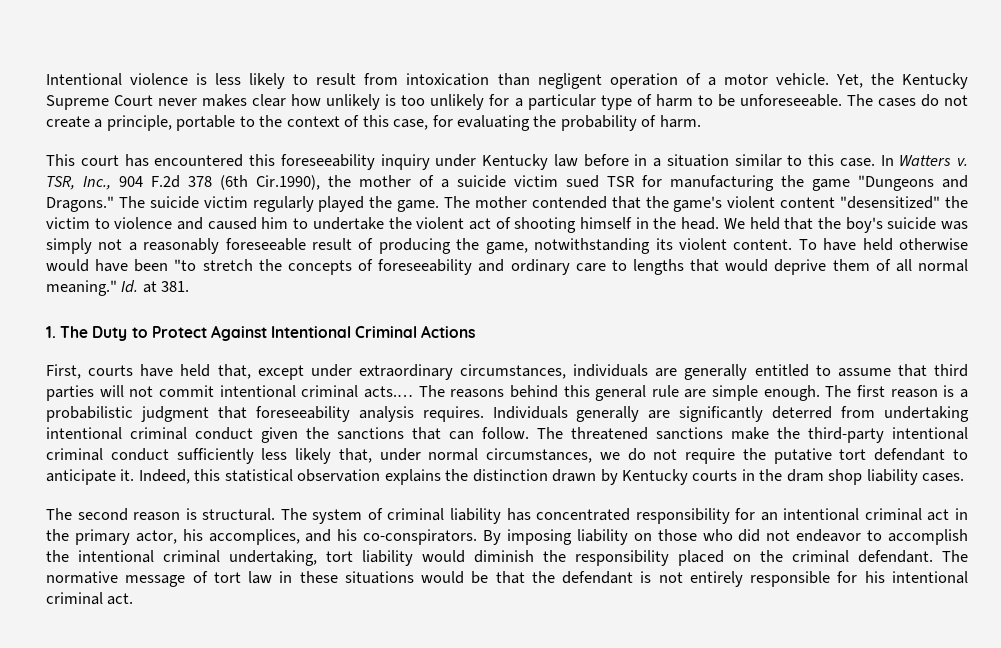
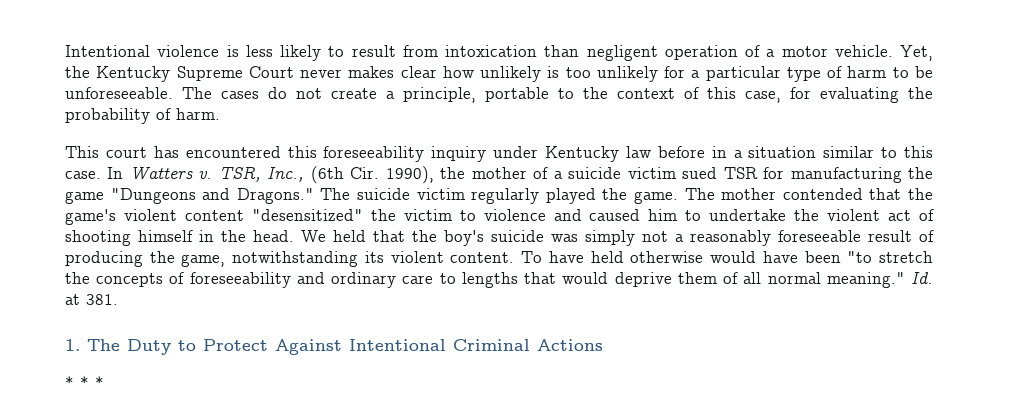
- TSR, Inc., 904 F.2d 378 (6th Cir.1990), the mother of a suicide victim sued TSR for manufacturing the game "Dungeons and Dragons."
+ TSR, Inc., (6th Cir. 1990), the mother of a suicide victim sued TSR for manufacturing the game "Dungeons and Dragons."
- First, courts have held that, except under extraordinary circumstances, individuals are generally entitled to assume that third parties will not commit intentional criminal acts.… The reasons behind this general rule are simple enough. The first reason is a probabilistic judgment that foreseeability analysis requires. Individuals generally are significantly deterred from undertaking intentional criminal conduct given the sanctions that can follow. The threatened sanctions make the third-party intentional criminal conduct sufficiently less likely that, under normal circumstances, we do not require the putative tort defendant to anticipate it. Indeed, this statistical observation explains the distinction drawn by Kentucky courts in the dram shop liability cases.
- The second reason is structural. The system of criminal liability has concentrated responsibility for an intentional criminal act in the primary actor, his accomplices, and his co-conspirators. By imposing liability on those who did not endeavor to accomplish the intentional criminal undertaking, tort liability would diminish the responsibility placed on the criminal defendant. The normative message of tort law in these situations would be that the defendant is not entirely responsible for his intentional criminal act.
+ * * *

